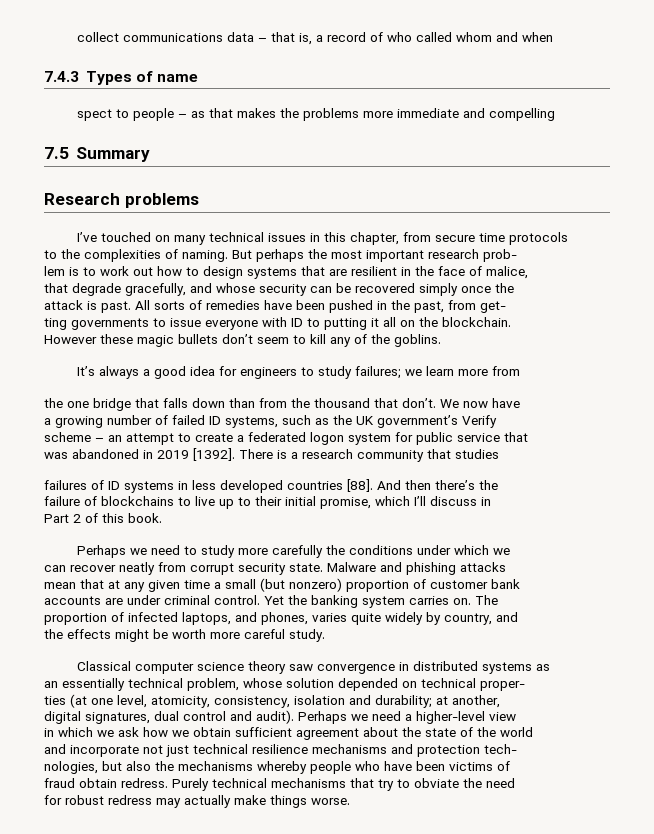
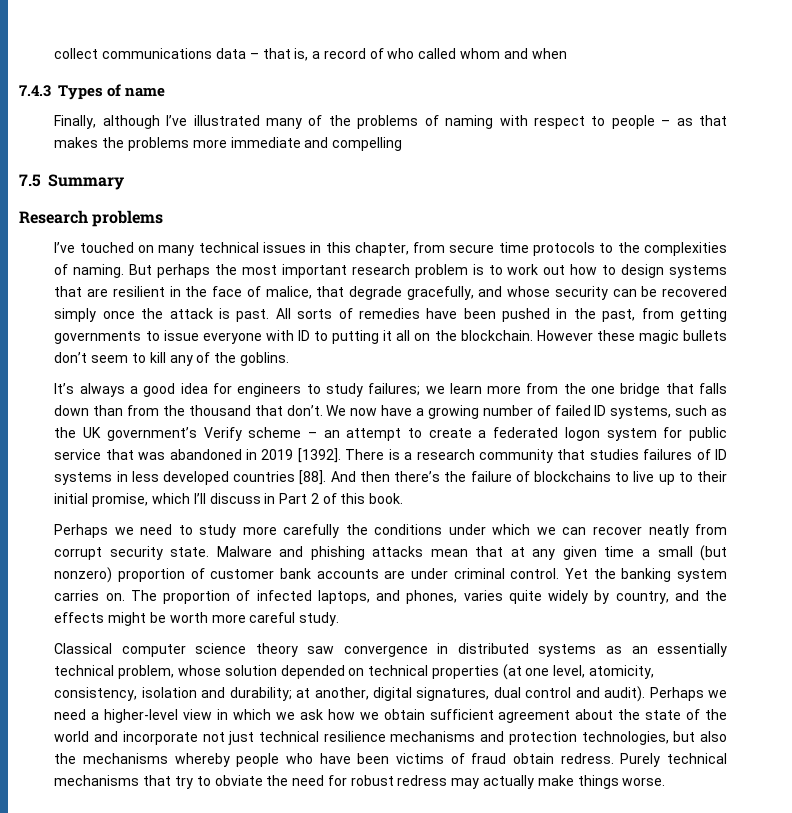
- spect to people – as that makes the problems more immediate and compelling
+ Finally, although I’ve illustrated many of the problems of naming with respect to people – as that makes the problems more immediate and compelling
- I’ve touched on many technical issues in this chapter, from secure time protocols
- to the complexities of naming.
+ I’ve touched on many technical issues in this chapter, from secure time protocols to the complexities of naming.
- But perhaps the most important research prob-
- lem is to work out how to design systems that are resilient in the face of malice,
- that degrade gracefully, and whose security can be recovered simply once the
- attack is past.
+ But perhaps the most important research problem is to work out how to design systems that are resilient in the face of malice, that degrade gracefully, and whose security can be recovered simply once the attack is past.
- All sorts of remedies have been pushed in the past, from get-
- ting governments to issue everyone with ID to putting it all on the blockchain.
- However these magic bullets don’t seem to kill any of the goblins.
+ All sorts of remedies have been pushed in the past, from getting governments to issue everyone with ID to putting it all on the blockchain. However these magic bullets don’t seem to kill any of the goblins.
- It’s always a good idea for engineers to study failures; we learn more from
- the one bridge that falls down than from the thousand that don’t.
+ It’s always a good idea for engineers to study failures; we learn more from the one bridge that falls down than from the thousand that don’t.
- We now have
- a growing number of failed ID systems, such as the UK government’s Verify
- scheme – an attempt to create a federated logon system for public service that
- was abandoned in 2019 [1392].
+ We now have a growing number of failed ID systems, such as the UK government’s Verify scheme – an attempt to create a federated logon system for public service that was abandoned in 2019 [1392].
- There is a research community that studies
- failures of ID systems in less developed countries [88].
+ There is a research community that studies failures of ID systems in less developed countries [88].
- And then there’s the
- failure of blockchains to live up to their initial promise, which I’ll discuss in
- Part 2 of this book.
+ And then there’s the failure of blockchains to live up to their initial promise, which I’ll discuss in Part 2 of this book.
- Perhaps we need to study more carefully the conditions under which we
- can recover neatly from corrupt security state.
+ Perhaps we need to study more carefully the conditions under which we can recover neatly from corrupt security state.
- Malware and phishing attacks
- mean that at any given time a small (but nonzero) proportion of customer bank
- accounts are under criminal control.
+ Malware and phishing attacks mean that at any given time a small (but nonzero) proportion of customer bank accounts are under criminal control.
- The
- proportion of infected laptops, and phones, varies quite widely by country, and
- the effects might be worth more careful study.
+ The proportion of infected laptops, and phones, varies quite widely by country, and the effects might be worth more careful study.
- Classical computer science theory saw convergence in distributed systems as
- an essentially technical problem, whose solution depended on technical proper-
- ties (at one level, atomicity, consistency, isolation and durability; at another,
- digital signatures, dual control and audit).
+ Classical computer science theory saw convergence in distributed systems as an essentially technical problem, whose solution depended on technical properties (at one level, atomicity, consistency, isolation and durability; at another, digital signatures, dual control and audit).
- Perhaps we need a higher-level view
- in which we ask how we obtain sufficient agreement about the state of the world
- and incorporate not just technical resilience mechanisms and protection tech-
- nologies, but also the mechanisms whereby people who have been victims of
- fraud obtain redress.
+ Perhaps we need a higher-level view in which we ask how we obtain sufficient agreement about the state of the world and incorporate not just technical resilience mechanisms and protection technologies, but also the mechanisms whereby people who have been victims of fraud obtain redress.
- Purely technical mechanisms that try to obviate the need
- for robust redress may actually make things worse.
+ Purely technical mechanisms that try to obviate the need for robust redress may actually make things worse.

